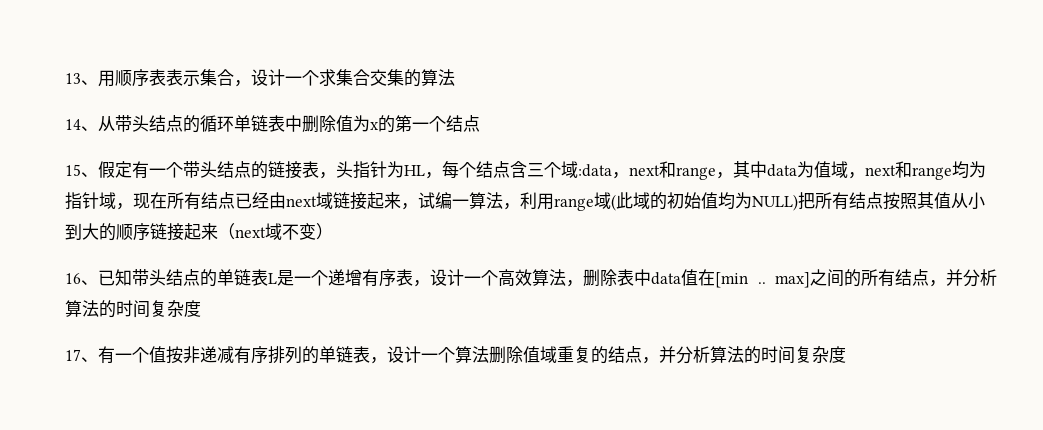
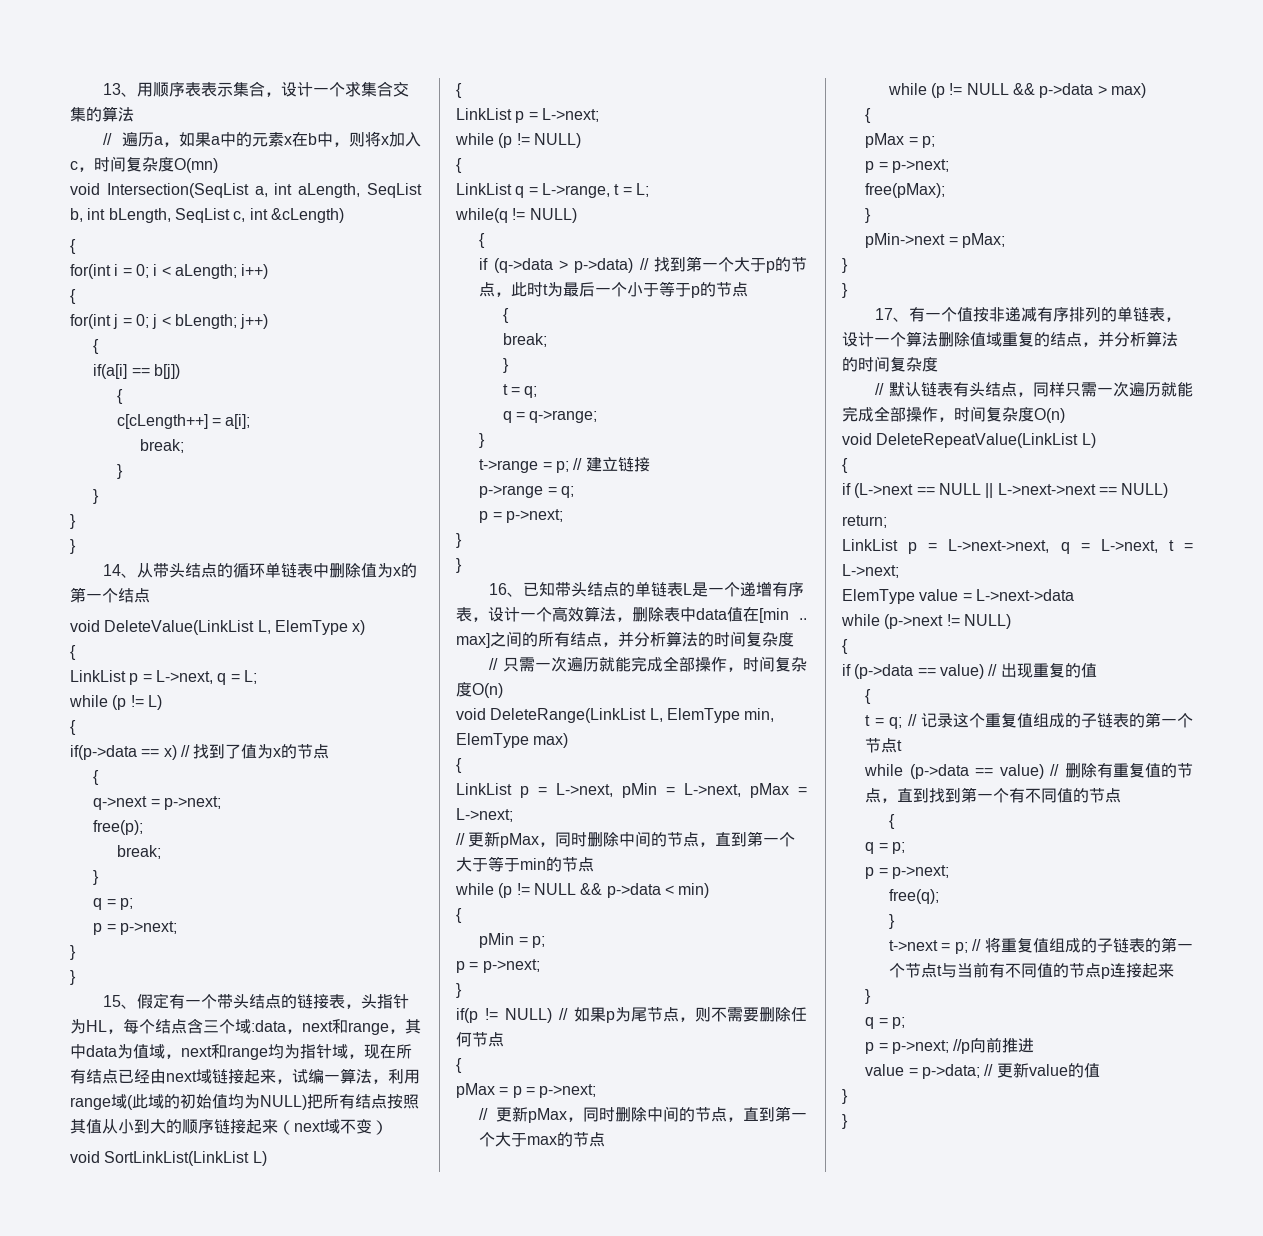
+ // 遍历a，如果a中的元素x在b中，则将x加入c，时间复杂度O(mn)
+ void Intersection(SeqList a, int aLength, SeqList b, int bLength, SeqList c, int &cLength)
+ {
+ for(int i = 0; i < aLength; i++)
+ {
+ for(int j = 0; j < bLength; j++)
+ {
+ if(a[i] == b[j])
+ {
+ c[cLength++] = a[i];
+ break;
+ }
+ }
+ }
+ }
+ void DeleteValue(LinkList L, ElemType x)
+ {
+ LinkList p = L->next, q = L;
+ while (p != L)
+ {
+ if(p->data == x) // 找到了值为x的节点
+ {
+ q->next = p->next;
+ free(p);
+ break;
+ }
+ q = p;
+ p = p->next;
+ }
+ }
+ void SortLinkList(LinkList L)
+ {
+ LinkList p = L->next;
+ while (p != NULL)
+ {
+ LinkList q = L->range, t = L;
+ while(q != NULL)
+ {
+ if (q->data > p->data) // 找到第一个大于p的节点，此时t为最后一个小于等于p的节点
+ {
+ break;
+ }
+ t = q;
+ q = q->range;
+ }
+ t->range = p; // 建立链接
+ p->range = q;
+ p = p->next;
+ }
+ }
+ // 只需一次遍历就能完成全部操作，时间复杂度O(n)
+ void DeleteRange(LinkList L, ElemType min, ElemType max)
+ {
+ LinkList p = L->next, pMin = L->next, pMax = L->next;
+ // 更新pMax，同时删除中间的节点，直到第一个大于等于min的节点
+ while (p != NULL && p->data < min)
+ {
+ pMin = p;
+ p = p->next;
+ }
+ if(p != NULL) // 如果p为尾节点，则不需要删除任何节点
+ {
+ pMax = p = p->next;
+ // 更新pMax，同时删除中间的节点，直到第一个大于max的节点
+ while (p != NULL && p->data > max)
+ {
+ pMax = p;
+ p = p->next;
+ free(pMax);
+ }
+ pMin->next = pMax;
+ }
+ }
+ // 默认链表有头结点，同样只需一次遍历就能完成全部操作，时间复杂度O(n)
+ void DeleteRepeatValue(LinkList L)
+ {
+ if (L->next == NULL || L->next->next == NULL)
+ return;
+ LinkList p = L->next->next, q = L->next, t = L->next;
+ ElemType value = L->next->data
+ while (p->next != NULL)
+ {
+ if (p->data == value) // 出现重复的值
+ {
+ t = q; // 记录这个重复值组成的子链表的第一个节点t
+ while (p->data == value) // 删除有重复值的节点，直到找到第一个有不同值的节点
+ {
+ q = p;
+ p = p->next;
+ free(q);
+ }
+ t->next = p; // 将重复值组成的子链表的第一个节点t与当前有不同值的节点p连接起来
+ }
+ q = p;
+ p = p->next; //p向前推进
+ value = p->data; // 更新value的值
+ }
+ }

